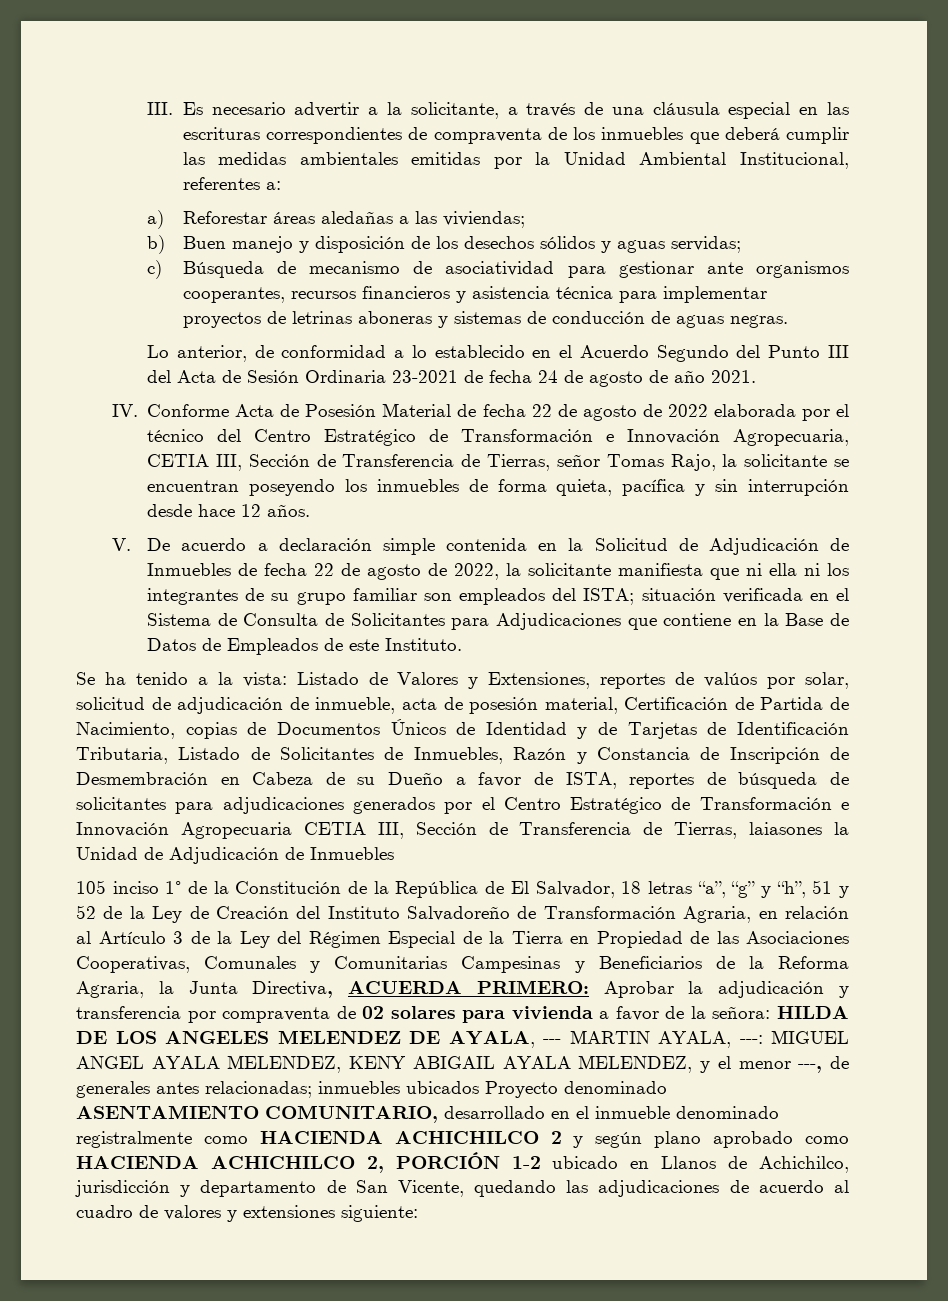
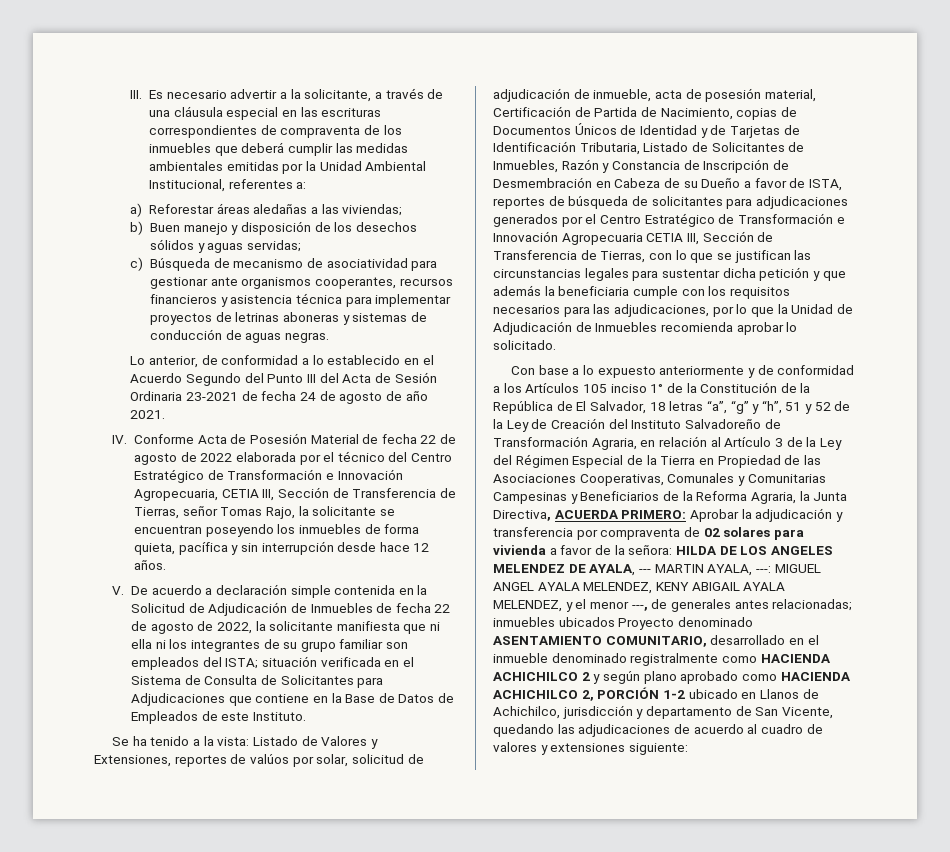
- Listado de Valores y Extensiones, reportes de valúos por solar, solicitud de adjudicación de inmueble, acta de posesión material, Certificación de Partida de Nacimiento, copias de Documentos Únicos de Identidad y de Tarjetas de Identificación Tributaria, Listado de Solicitantes de Inmuebles, Razón y Constancia de Inscripción de Desmembración en Cabeza de su Dueño a favor de ISTA, reportes de búsqueda de solicitantes para adjudicaciones generados por el Centro Estratégico de Transformación e Innovación Agropecuaria CETIA III, Sección de Transferencia de Tierras, laiasones la Unidad de Adjudicación de Inmuebles
- 105 inciso 1° de la Constitución de la República de El Salvador, 18 letras “a”, “g” y “h”, 51 y 52 de la Ley de Creación del Instituto Salvadoreño de Transformación Agraria, en relación al Artículo 3 de la Ley del Régimen Especial de la Tierra en Propiedad de las Asociaciones Cooperativas, Comunales y Comunitarias Campesinas y Beneficiarios de la Reforma Agraria, la Junta Directiva, ACUERDA PRIMERO:
+ Listado de Valores y Extensiones, reportes de valúos por solar, solicitud de adjudicación de inmueble, acta de posesión material, Certificación de Partida de Nacimiento, copias de Documentos Únicos de Identidad y de Tarjetas de Identificación Tributaria, Listado de Solicitantes de Inmuebles, Razón y Constancia de Inscripción de Desmembración en Cabeza de su Dueño a favor de ISTA, reportes de búsqueda de solicitantes para adjudicaciones generados por el Centro Estratégico de Transformación e Innovación Agropecuaria CETIA III, Sección de Transferencia de Tierras, con lo que se justifican las circunstancias legales para sustentar dicha petición y que además la beneficiaria cumple con los requisitos necesarios para las adjudicaciones, por lo que la Unidad de Adjudicación de Inmuebles recomienda aprobar lo solicitado.
+ Con base a lo expuesto anteriormente y de conformidad a los Artículos 105 inciso 1° de la Constitución de la República de El Salvador, 18 letras “a”, “g” y “h”, 51 y 52 de la Ley de Creación del Instituto Salvadoreño de Transformación Agraria, en relación al Artículo 3 de la Ley del Régimen Especial de la Tierra en Propiedad de las Asociaciones Cooperativas, Comunales y Comunitarias Campesinas y Beneficiarios de la Reforma Agraria, la Junta Directiva, ACUERDA PRIMERO:

